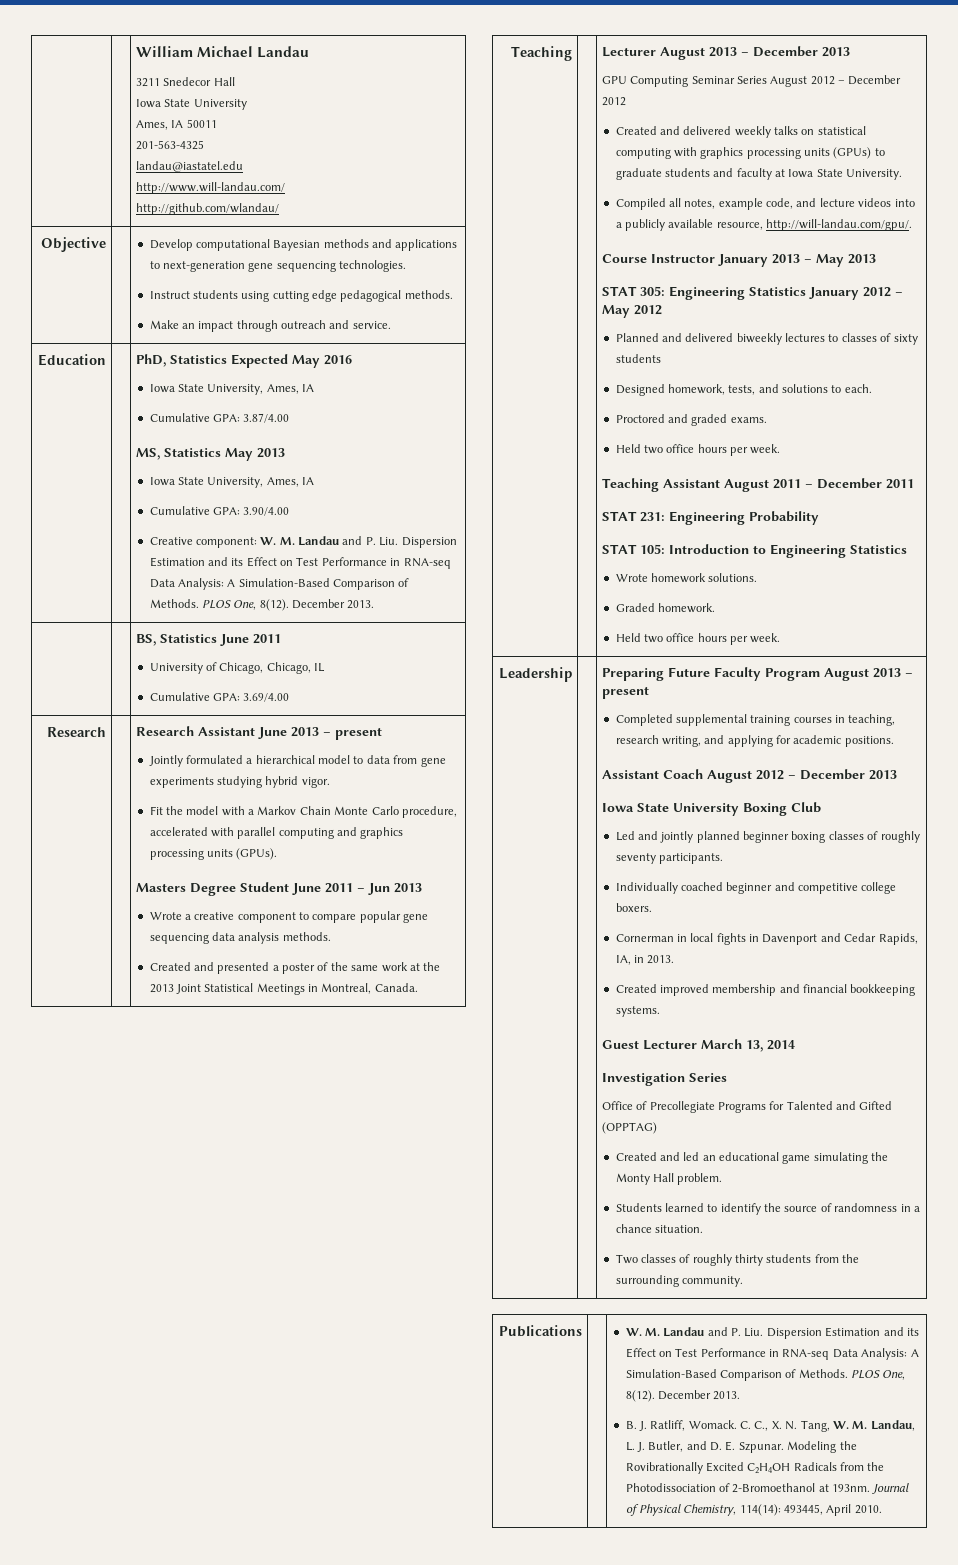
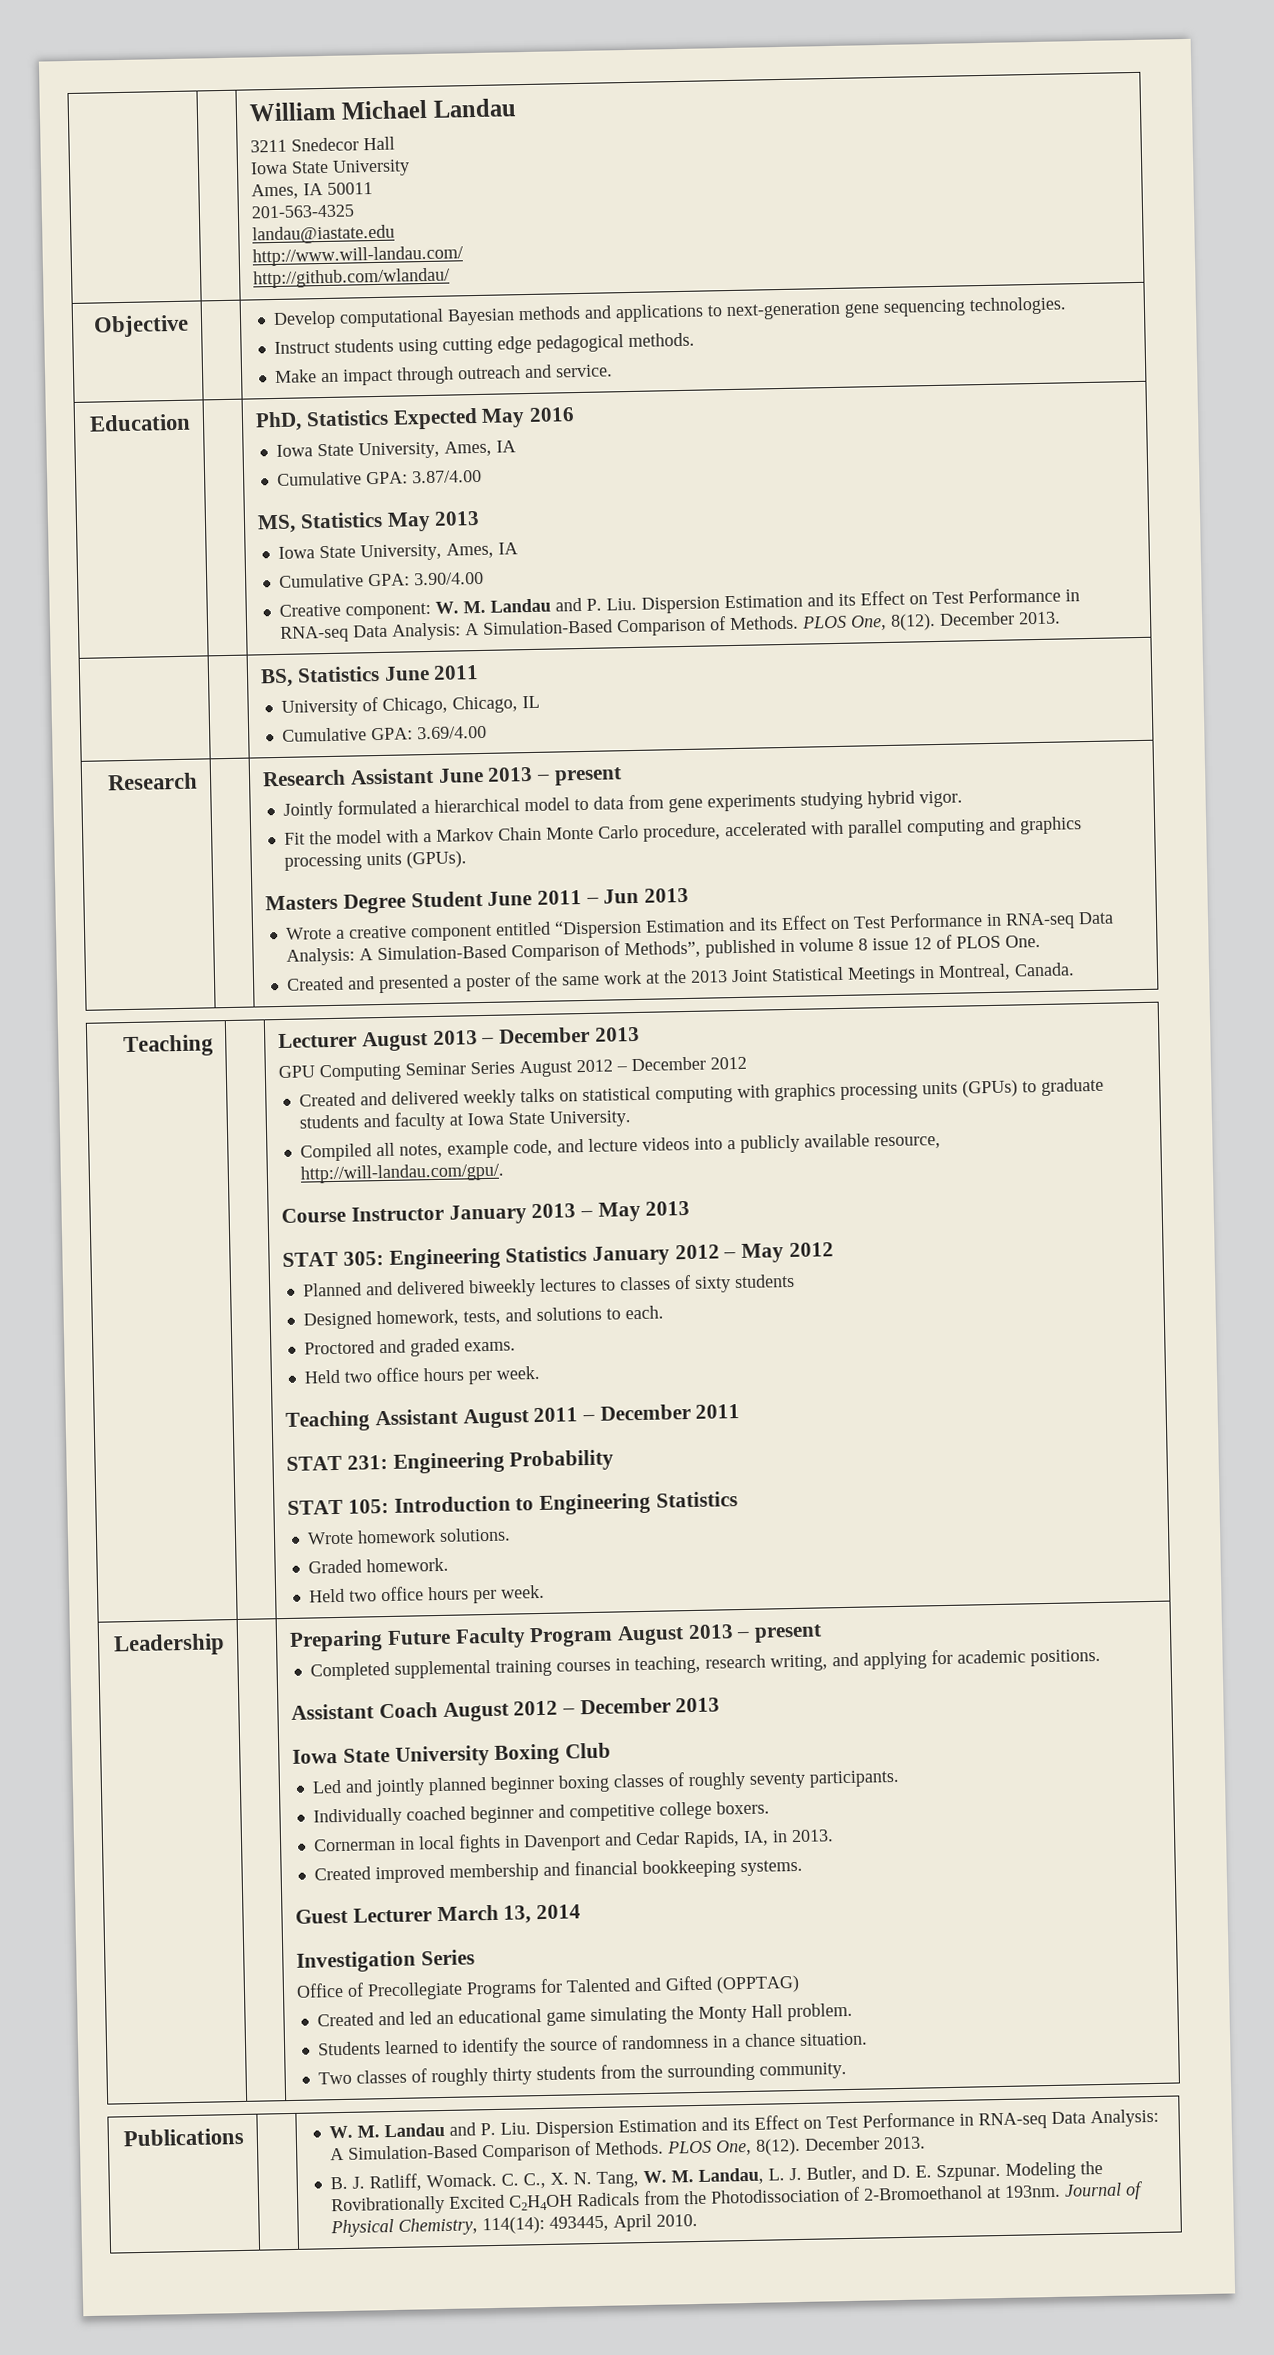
  | | William Michael Landau
  3211 Snedecor Hall
  Iowa State University
  Ames, IA 50011
  201-563-4325
- landau@iastatel.edu
+ landau@iastate.edu
- Wrote a creative component to compare popular gene sequencing data analysis methods.
+ Wrote a creative component entitled “Dispersion Estimation and its Effect on Test Performance in RNA-seq Data Analysis: A Simulation-Based Comparison of Methods”, published in volume 8 issue 12 of PLOS One.

